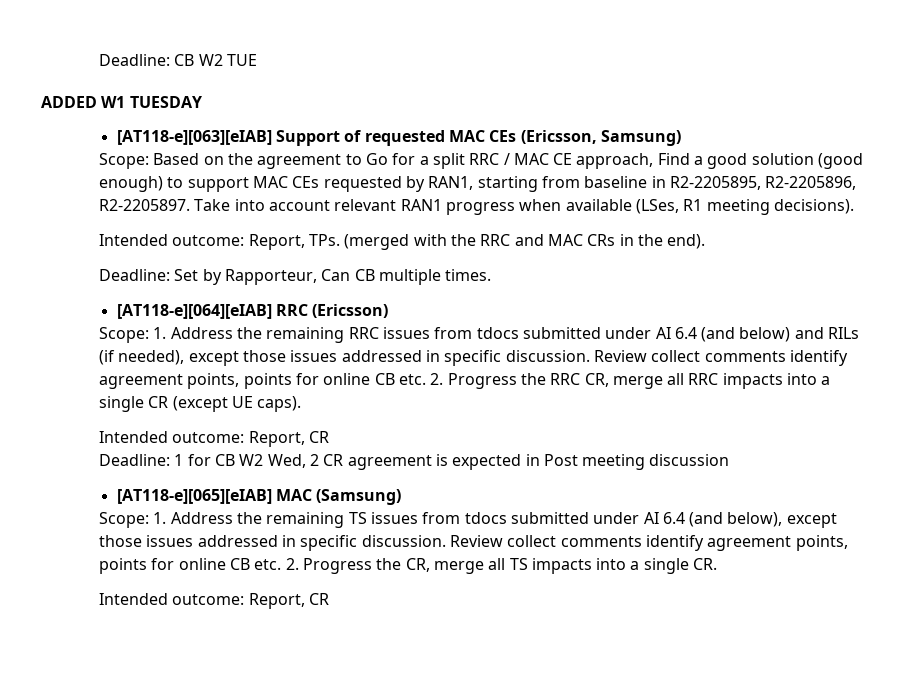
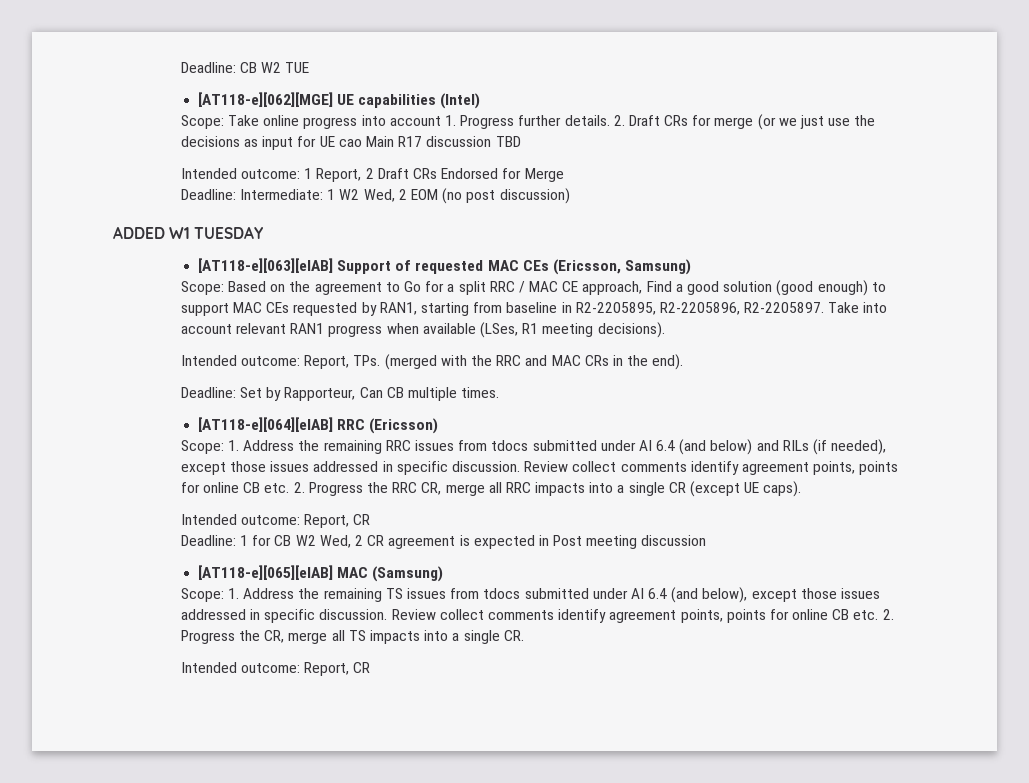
+ [AT118-e][062][MGE] UE capabilities (Intel)
+ Scope: Take online progress into account 1. Progress further details. 2. Draft CRs for merge (or we just use the decisions as input for UE cao Main R17 discussion TBD
+ Intended outcome: 1 Report, 2 Draft CRs Endorsed for Merge
+ Deadline: Intermediate: 1 W2 Wed, 2 EOM (no post discussion)

